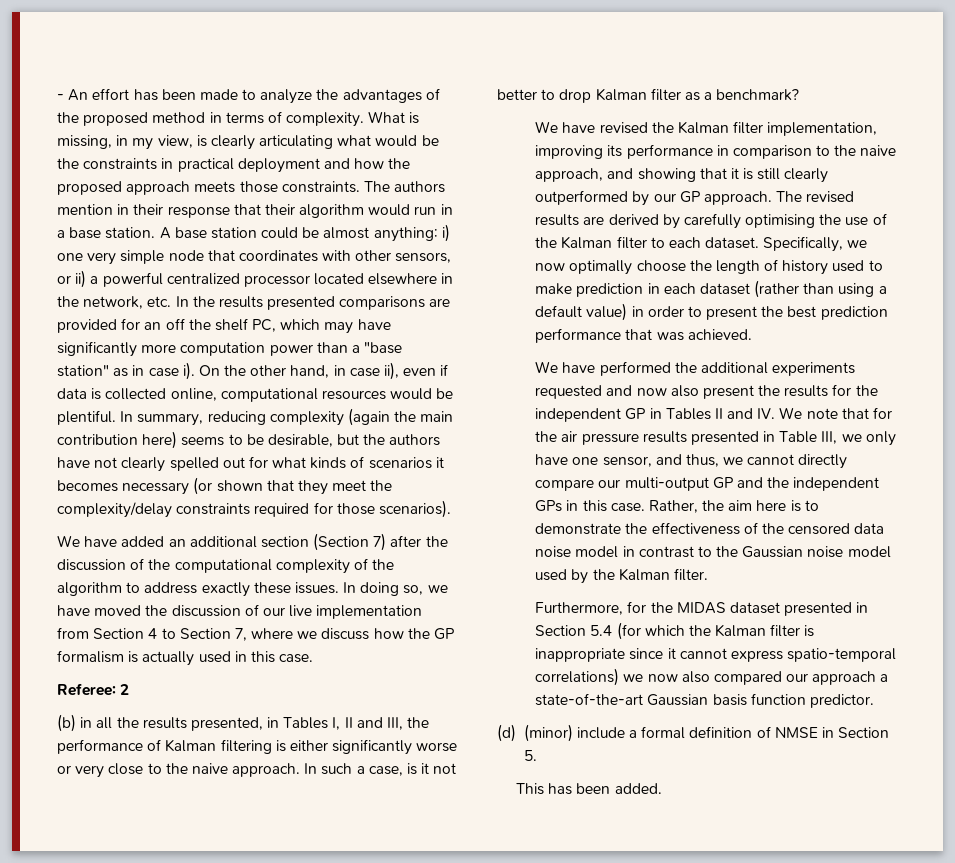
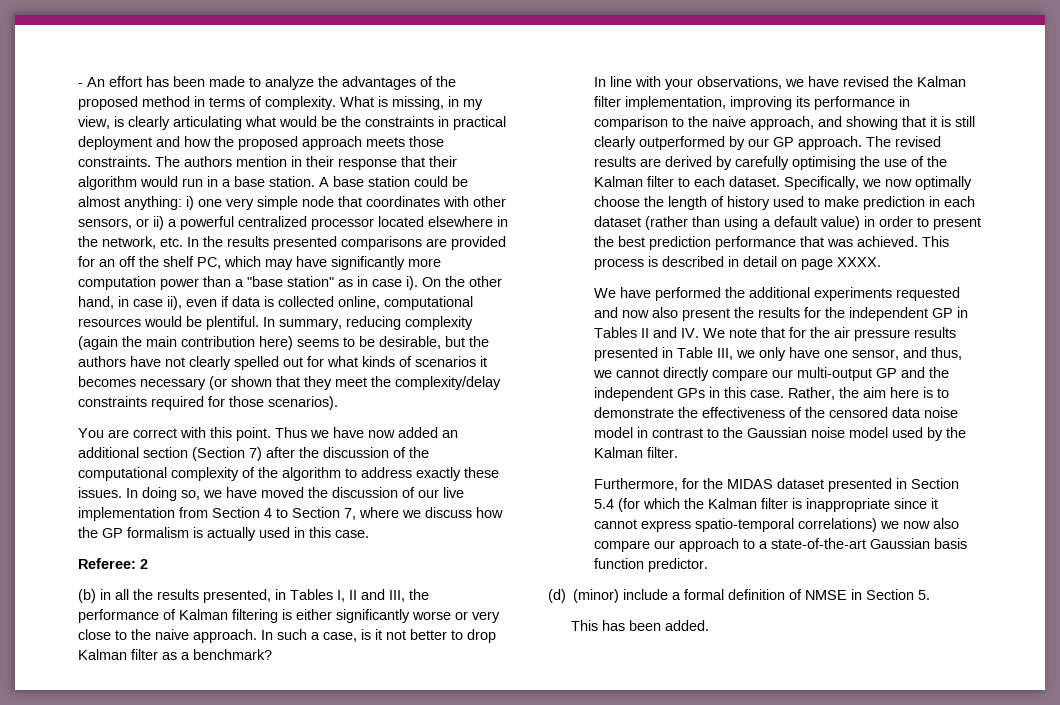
- We have added an additional section (Section 7) after the discussion of the computational complexity of the algorithm to address exactly these issues.
+ You are correct with this point. Thus we have now added an additional section (Section 7) after the discussion of the computational complexity of the algorithm to address exactly these issues.
- We have revised the Kalman filter implementation, improving its performance in comparison to the naive approach, and showing that it is still clearly outperformed by our GP approach.
+ In line with your observations, we have revised the Kalman filter implementation, improving its performance in comparison to the naive approach, and showing that it is still clearly outperformed by our GP approach.
+ This process is described in detail on page XXXX.
- Furthermore, for the MIDAS dataset presented in Section 5.4 (for which the Kalman filter is inappropriate since it cannot express spatio-temporal correlations) we now also compared our approach a state-of-the-art Gaussian basis function predictor.
+ Furthermore, for the MIDAS dataset presented in Section 5.4 (for which the Kalman filter is inappropriate since it cannot express spatio-temporal correlations) we now also compare our approach to a state-of-the-art Gaussian basis function predictor.

